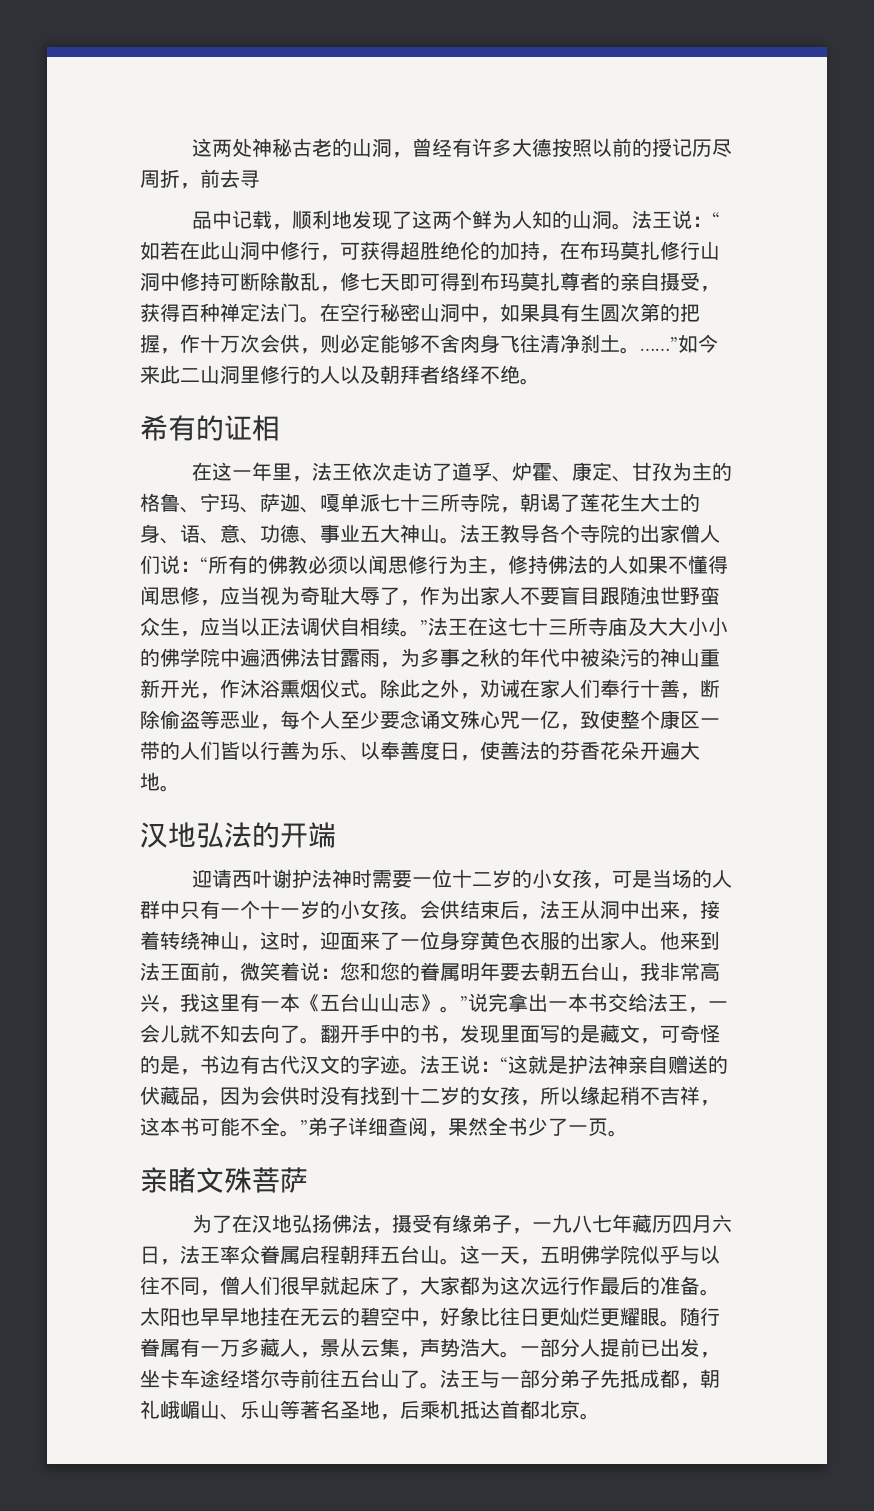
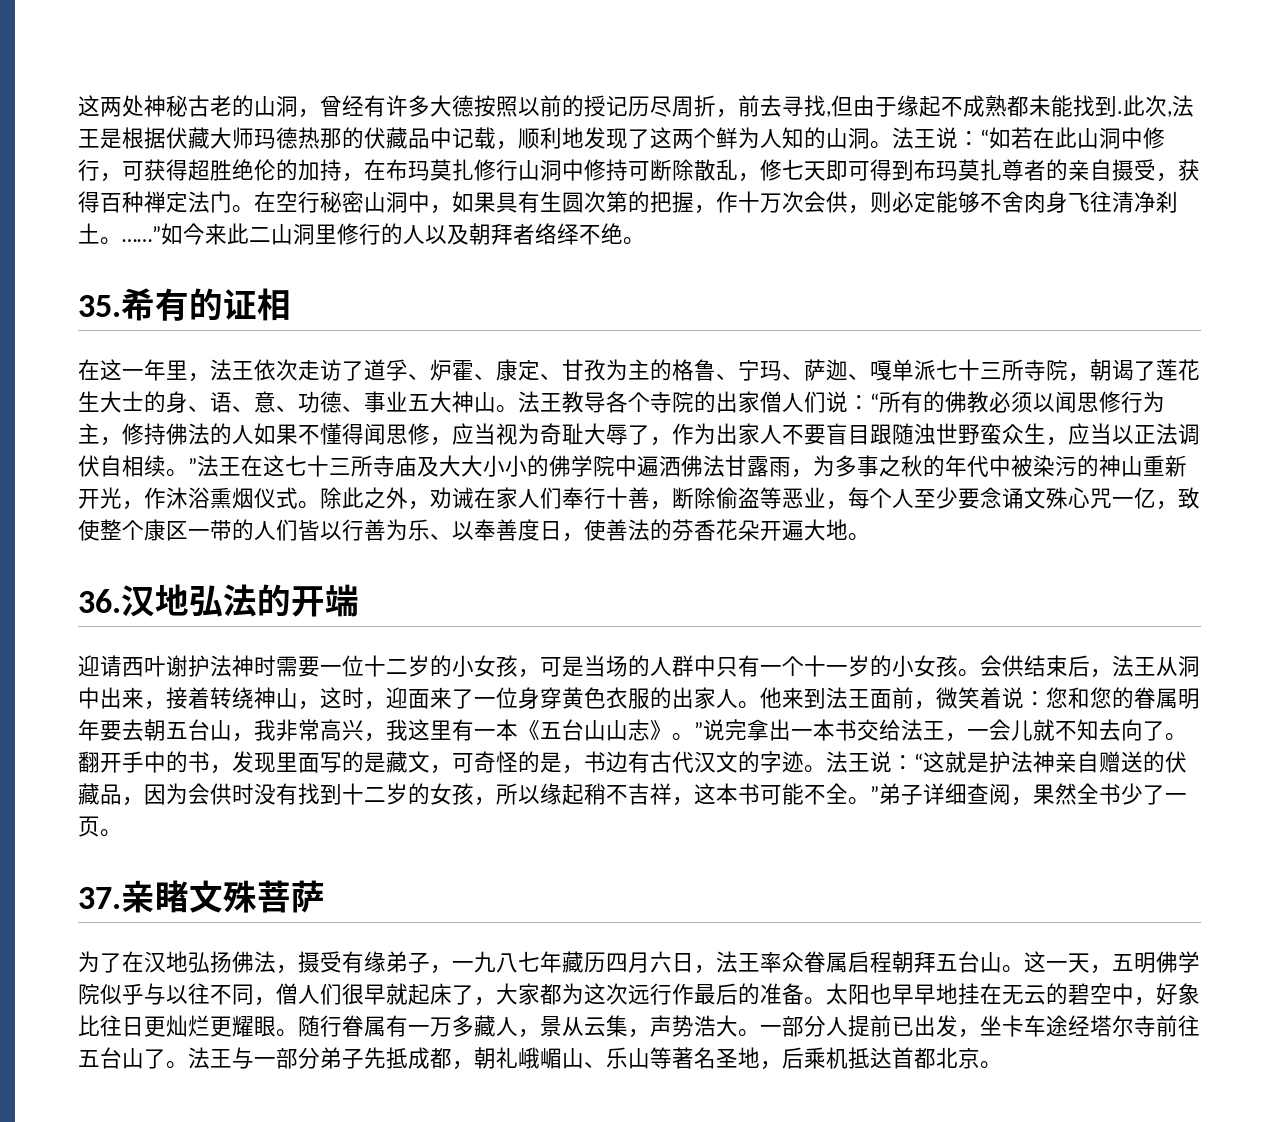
- 这两处神秘古老的山洞，曾经有许多大德按照以前的授记历尽周折，前去寻
- 品中记载，顺利地发现了这两个鲜为人知的山洞。
+ 这两处神秘古老的山洞，曾经有许多大德按照以前的授记历尽周折，前去寻找,但由于缘起不成熟都未能找到.此次,法王是根据伏藏大师玛德热那的伏藏品中记载，顺利地发现了这两个鲜为人知的山洞。
- 希有的证相
+ 35.希有的证相
- 汉地弘法的开端
+ 36.汉地弘法的开端
- 亲睹文殊菩萨
+ 37.亲睹文殊菩萨

